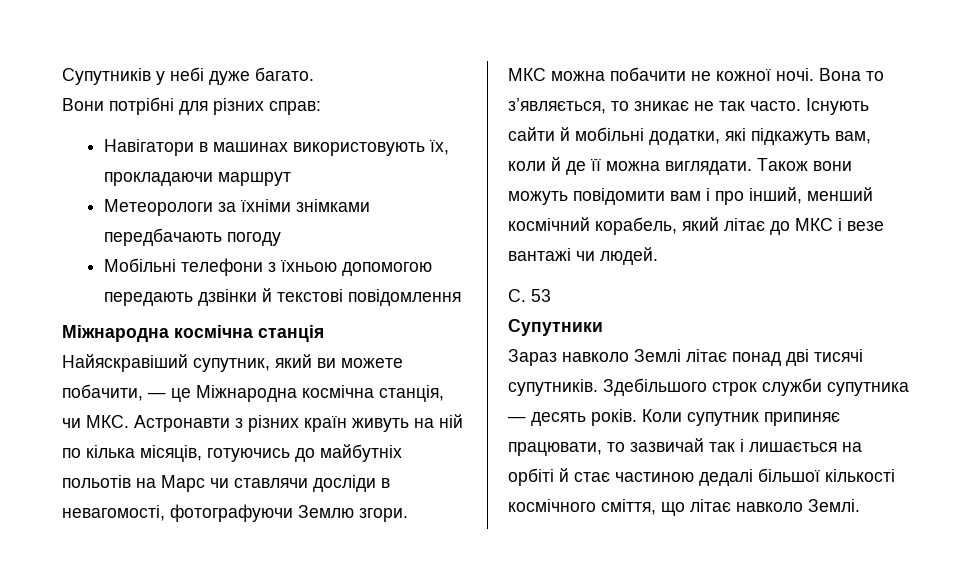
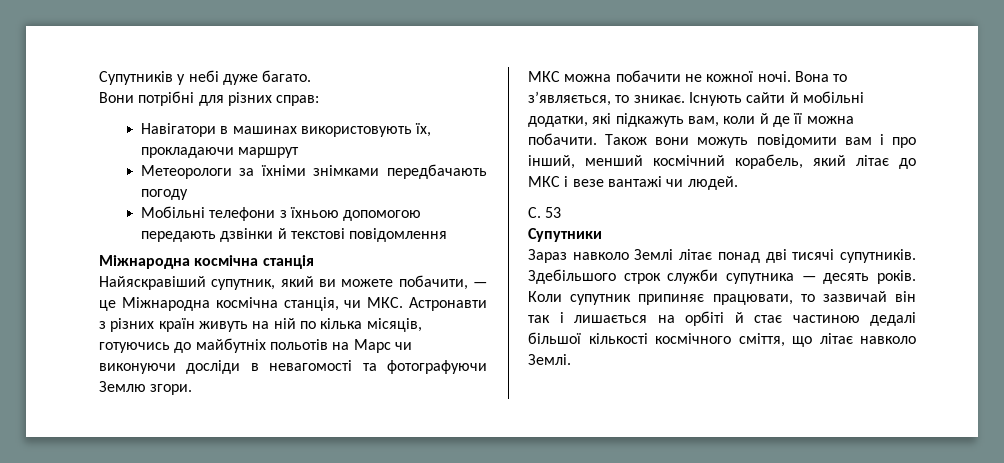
- Найяскравіший супутник, який ви можете побачити, — це Міжнародна космічна станція, чи МКС. Астронавти з різних країн живуть на ній по кілька місяців, готуючись до майбутніх польотів на Марс чи ставлячи досліди в невагомості, фотографуючи Землю згори.
+ Найяскравіший супутник, який ви можете побачити, — це Міжнародна космічна станція, чи МКС. Астронавти з різних країн живуть на ній по кілька місяців, готуючись до майбутніх польотів на Марс чи виконуючи досліди в невагомості та фотографуючи Землю згори.
- Вона то з’являється, то зникає не так часто.
+ Вона то з’являється, то зникає.
- Існують сайти й мобільні додатки, які підкажуть вам, коли й де її можна виглядати.
+ Існують сайти й мобільні додатки, які підкажуть вам, коли й де її можна побачити.
- Коли супутник припиняє працювати, то зазвичай так і лишається на орбіті й стає частиною дедалі більшої кількості космічного сміття, що літає навколо Землі.
+ Коли супутник припиняє працювати, то зазвичай він так і лишається на орбіті й стає частиною дедалі більшої кількості космічного сміття, що літає навколо Землі.

